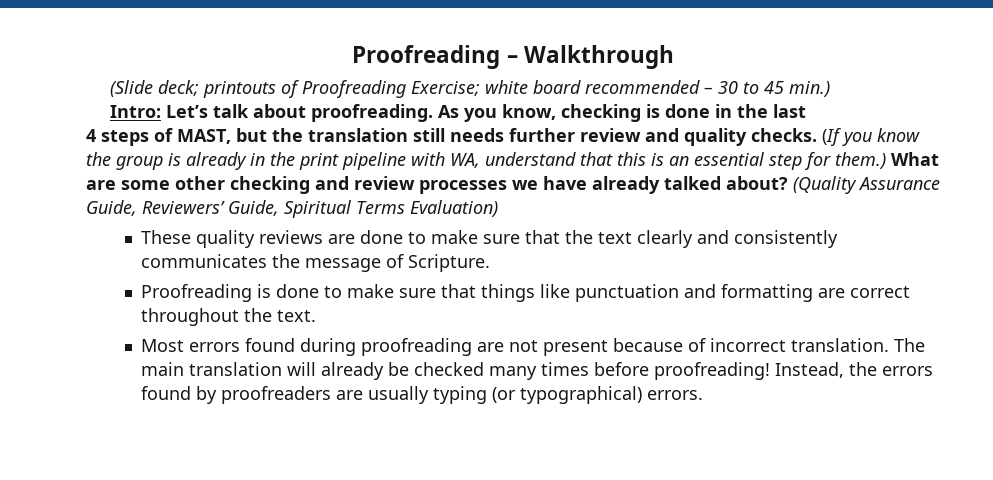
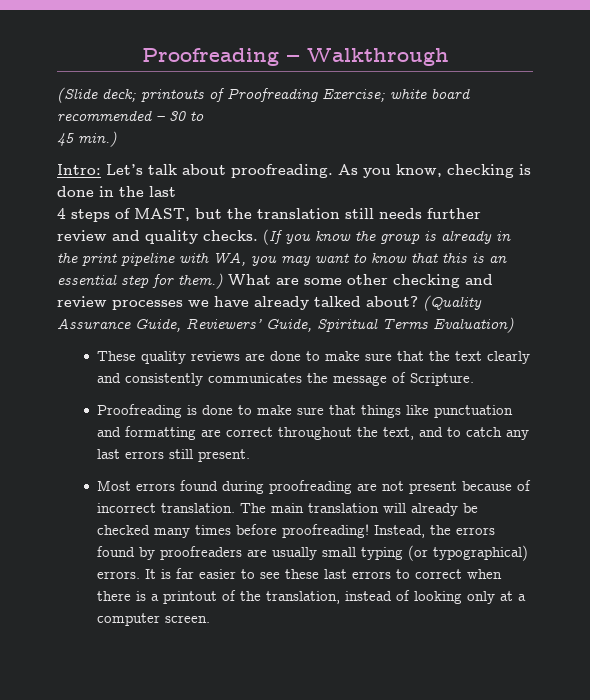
- (Slide deck; printouts of Proofreading Exercise; white board recommended – 30 to 45 min.)
+ (Slide deck; printouts of Proofreading Exercise; white board recommended – 30 to
+ 45 min.)
- (If you know the group is already in the print pipeline with WA, understand that this is an essential step for them.)
+ (If you know the group is already in the print pipeline with WA, you may want to know that this is an essential step for them.)
- Proofreading is done to make sure that things like punctuation and formatting are correct throughout the text.
+ Proofreading is done to make sure that things like punctuation and formatting are correct throughout the text, and to catch any last errors still present.
- Instead, the errors found by proofreaders are usually typing (or typographical) errors.
+ Instead, the errors found by proofreaders are usually small typing (or typographical) errors.
+ It is far easier to see these last errors to correct when there is a printout of the translation, instead of looking only at a computer screen.

